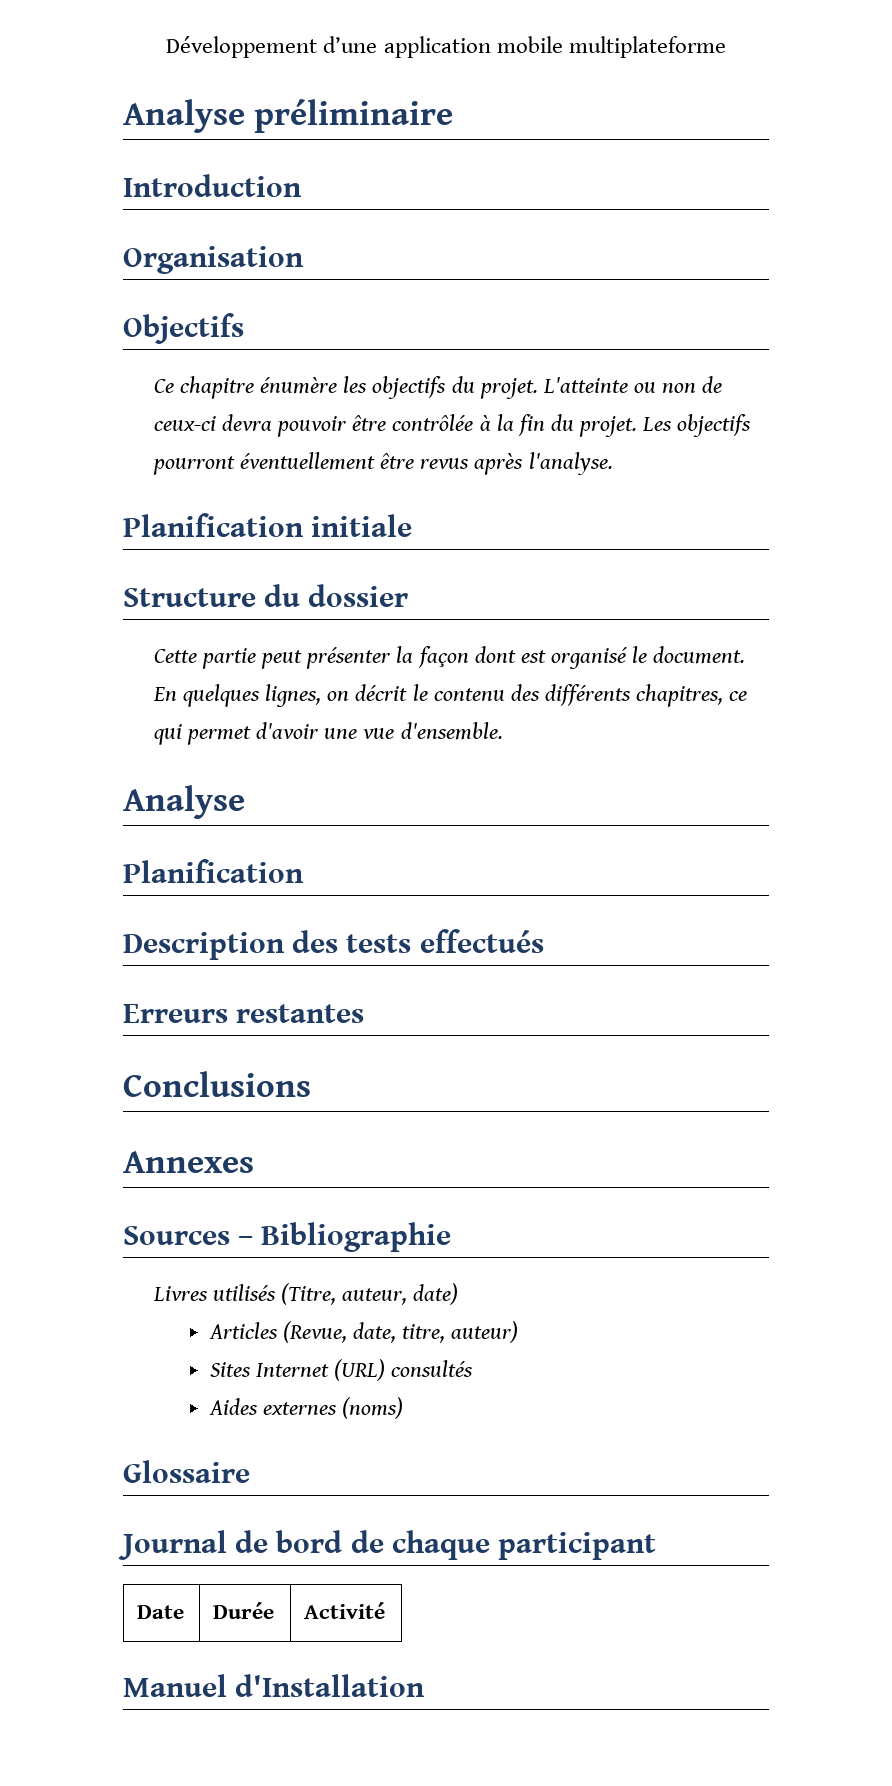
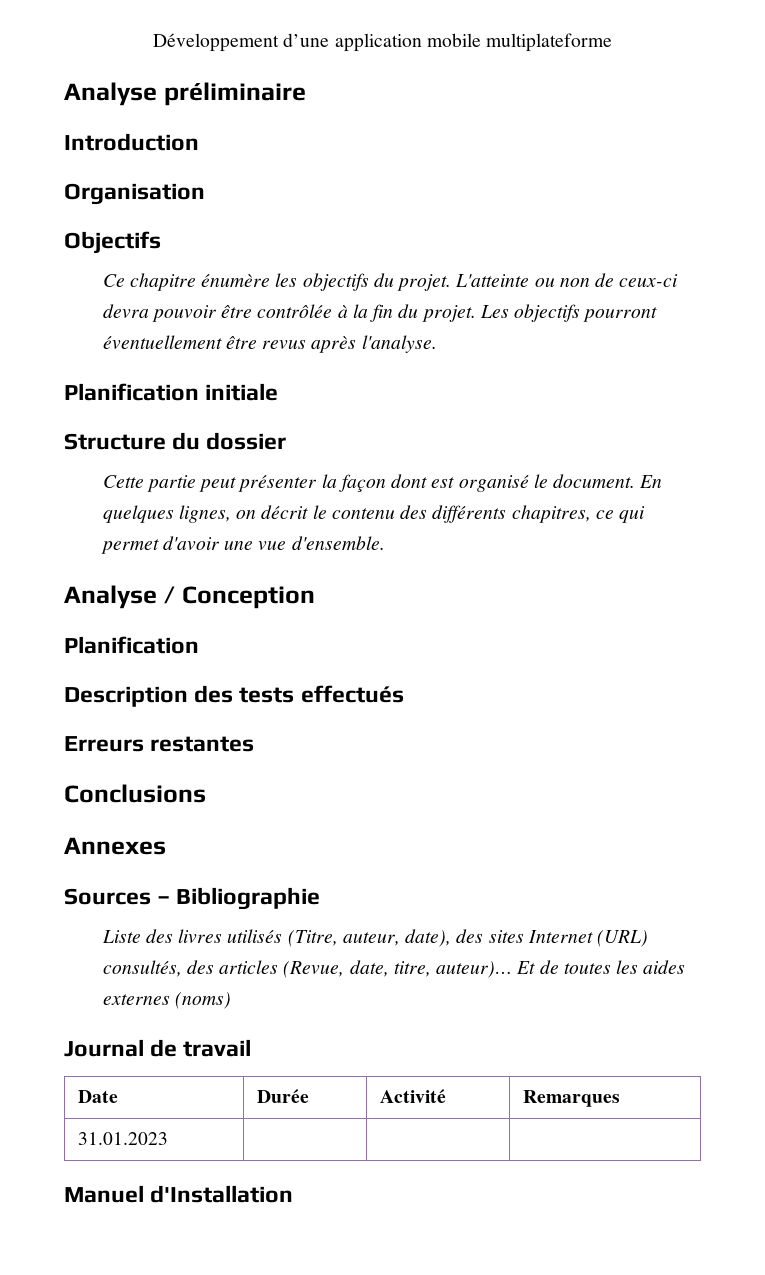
  En quelques lignes, on décrit le contenu des différents chapitres, ce qui permet d'avoir une vue d'ensemble.
- Analyse
+ Analyse / Conception
- Livres utilisés (Titre, auteur, date)
- Articles (Revue, date, titre, auteur)
- Sites Internet (URL) consultés
- Aides externes (noms)
+ Liste des livres utilisés (Titre, auteur, date), des sites Internet (URL) consultés, des articles (Revue, date, titre, auteur)… Et de toutes les aides externes (noms)
- Glossaire
- Journal de bord de chaque participant
+ Journal de travail
- Date | Durée | Activité
+ Date | Durée | Activité | Remarques
+ 31.01.2023 | | |

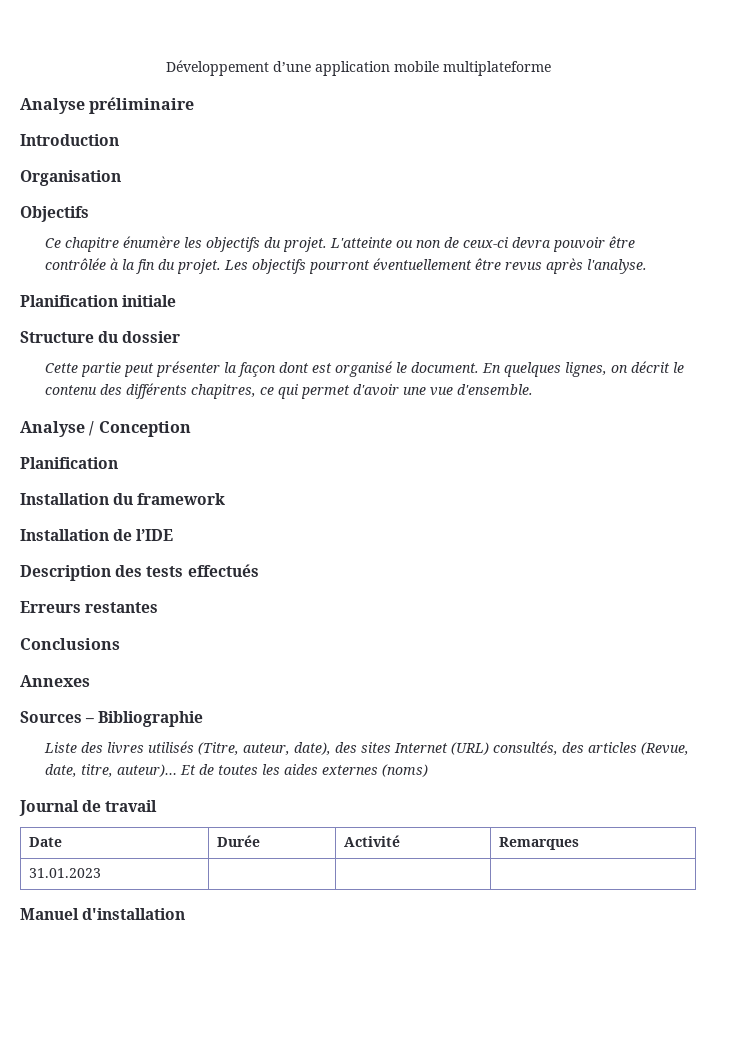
+ Installation du framework
+ Installation de l’IDE
- Manuel d'Installation
+ Manuel d'installation

